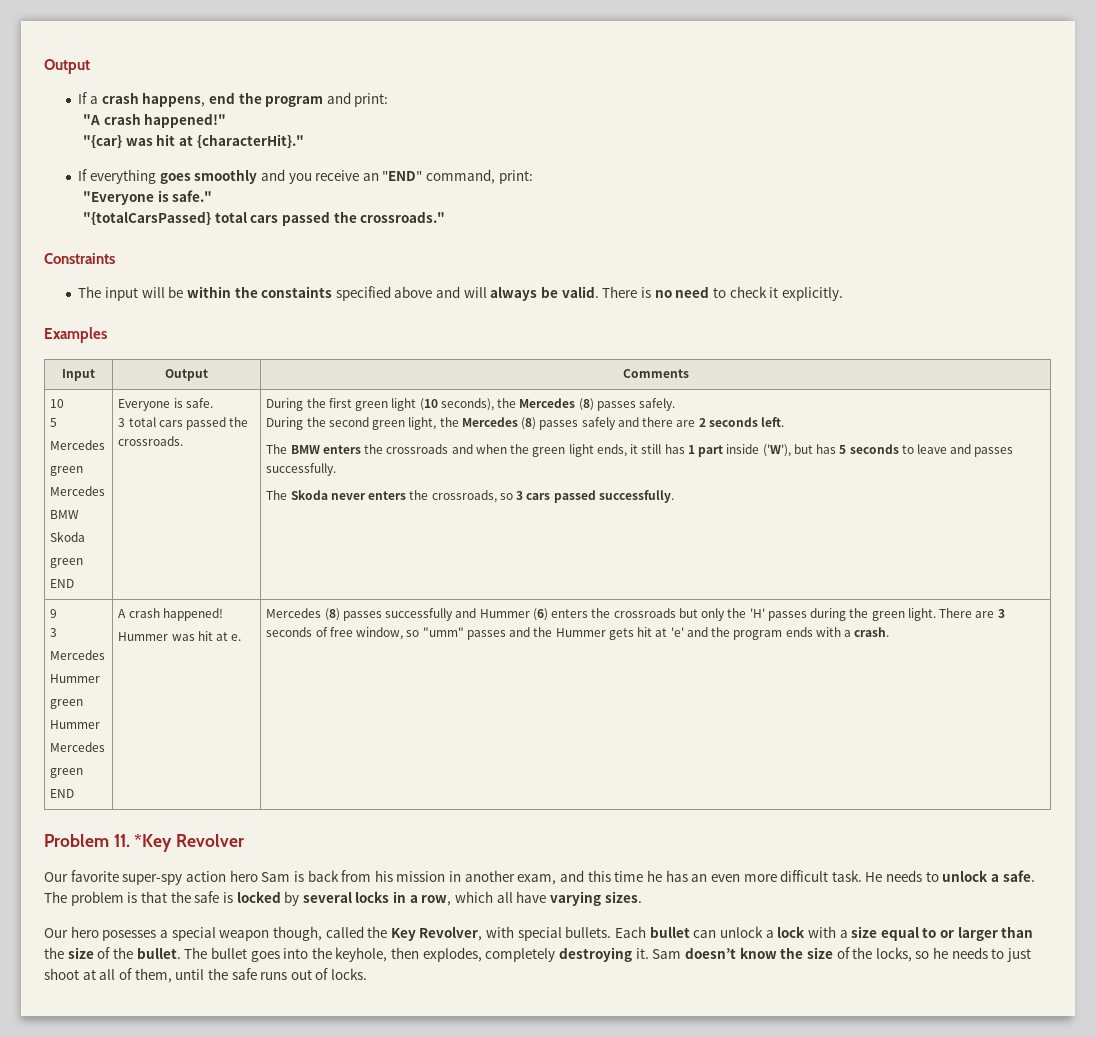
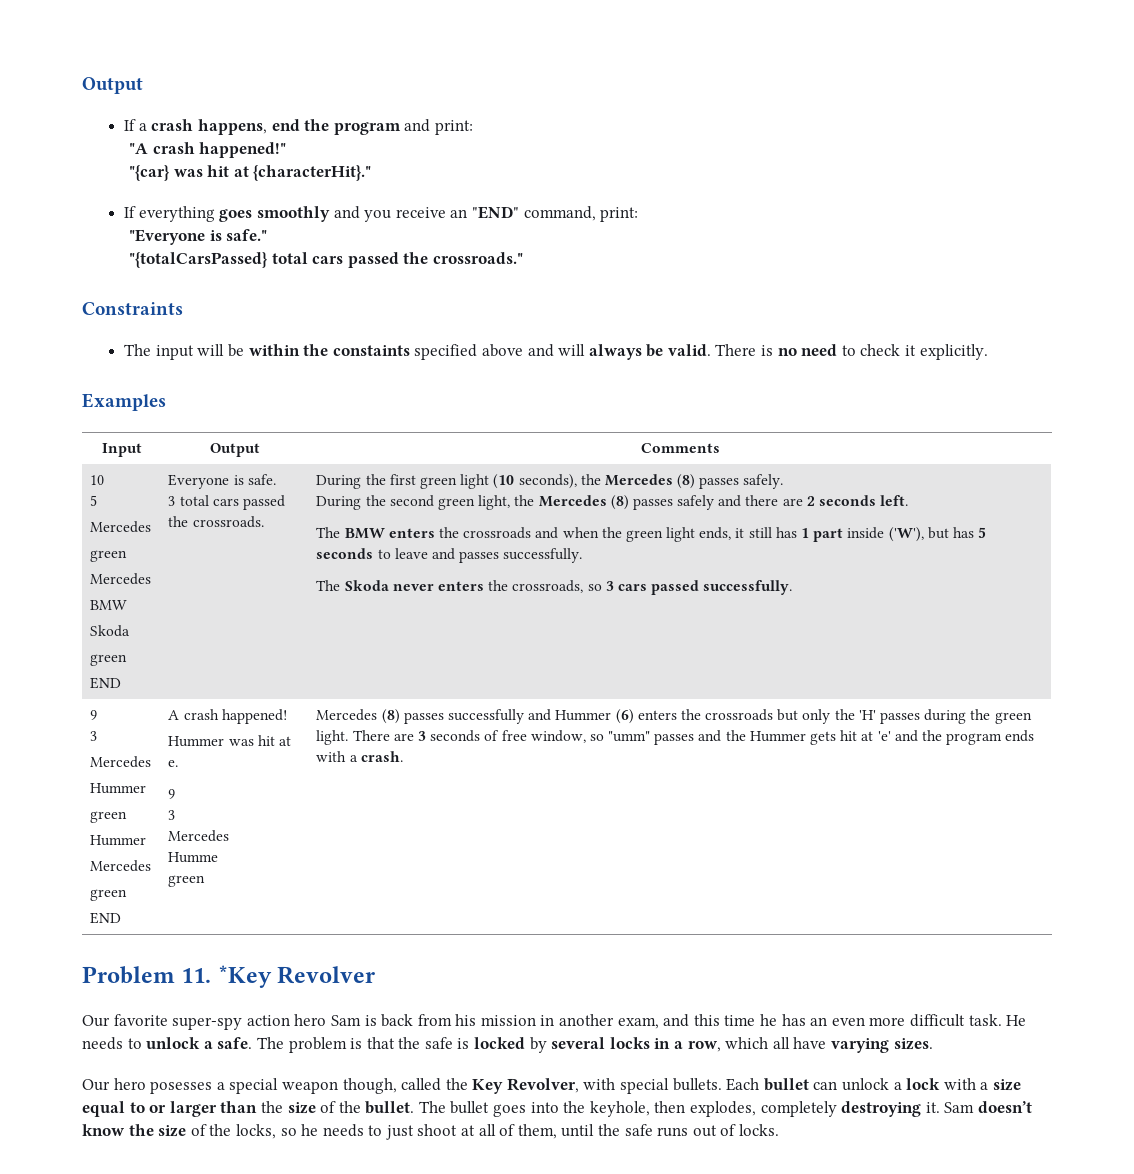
  Hummer was hit at e.
+ 9
+ 3
+ Mercedes
+ Humme
+ green

